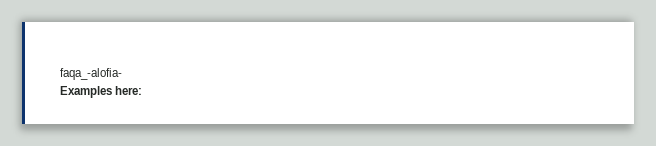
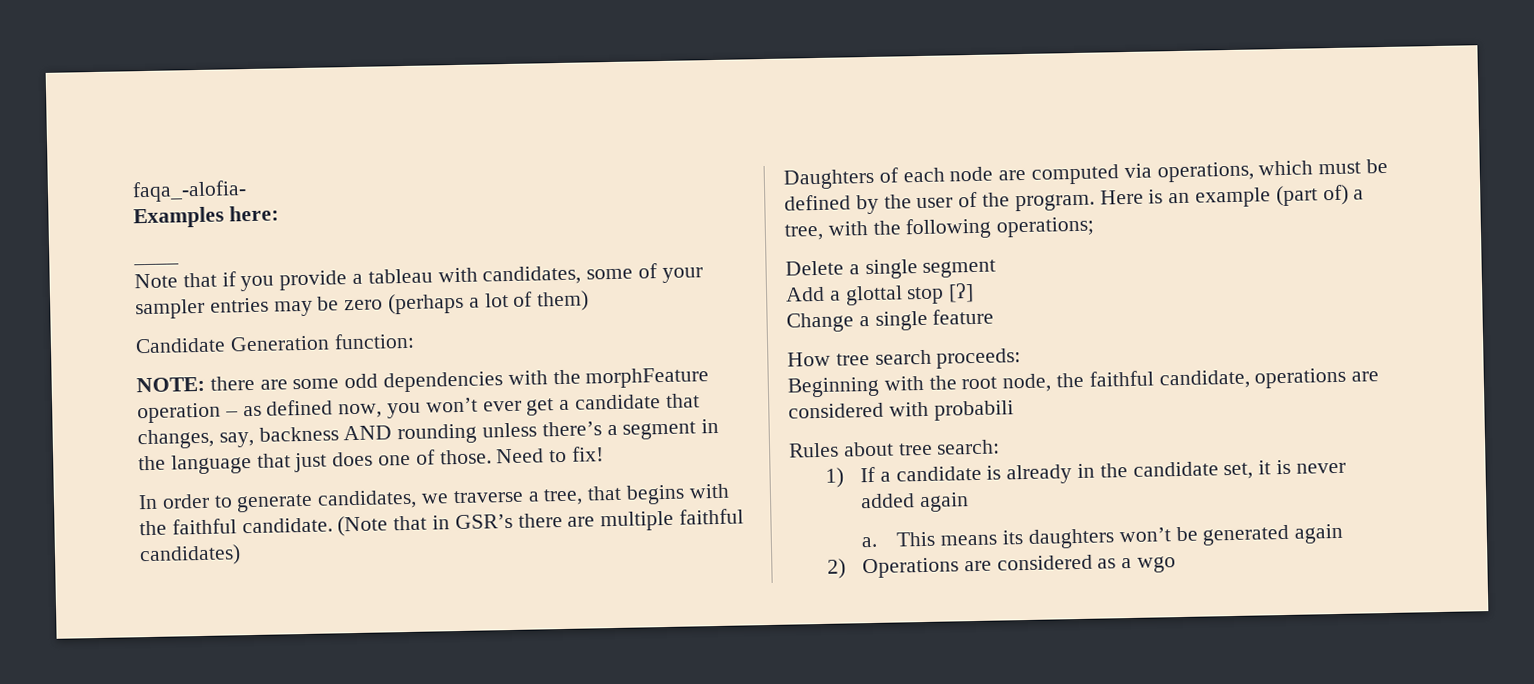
+ ____
+ Note that if you provide a tableau with candidates, some of your sampler entries may be zero (perhaps a lot of them)
+ Candidate Generation function:
+ NOTE: there are some odd dependencies with the morphFeature operation – as defined now, you won’t ever get a candidate that changes, say, backness AND rounding unless there’s a segment in the language that just does one of those. Need to fix!
+ In order to generate candidates, we traverse a tree, that begins with the faithful candidate. (Note that in GSR’s there are multiple faithful candidates)
+ Daughters of each node are computed via operations, which must be defined by the user of the program. Here is an example (part of) a tree, with the following operations;
+ Delete a single segment
+ Add a glottal stop [ʔ]
+ Change a single feature
+ How tree search proceeds:
+ Beginning with the root node, the faithful candidate, operations are considered with probabili
+ Rules about tree search:
+ 1) If a candidate is already in the candidate set, it is never added again
+ a. This means its daughters won’t be generated again
+ 2) Operations are considered as a wgo

